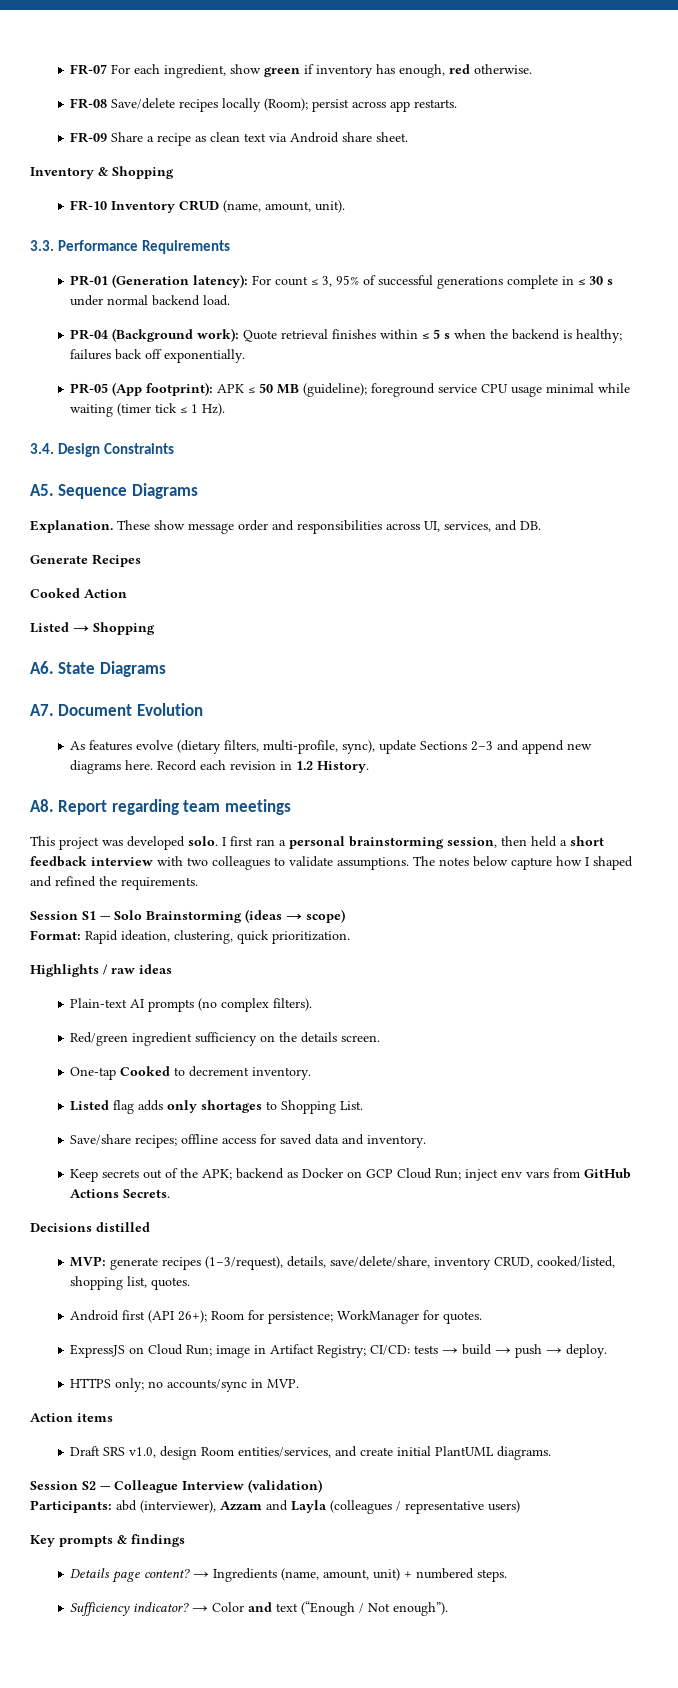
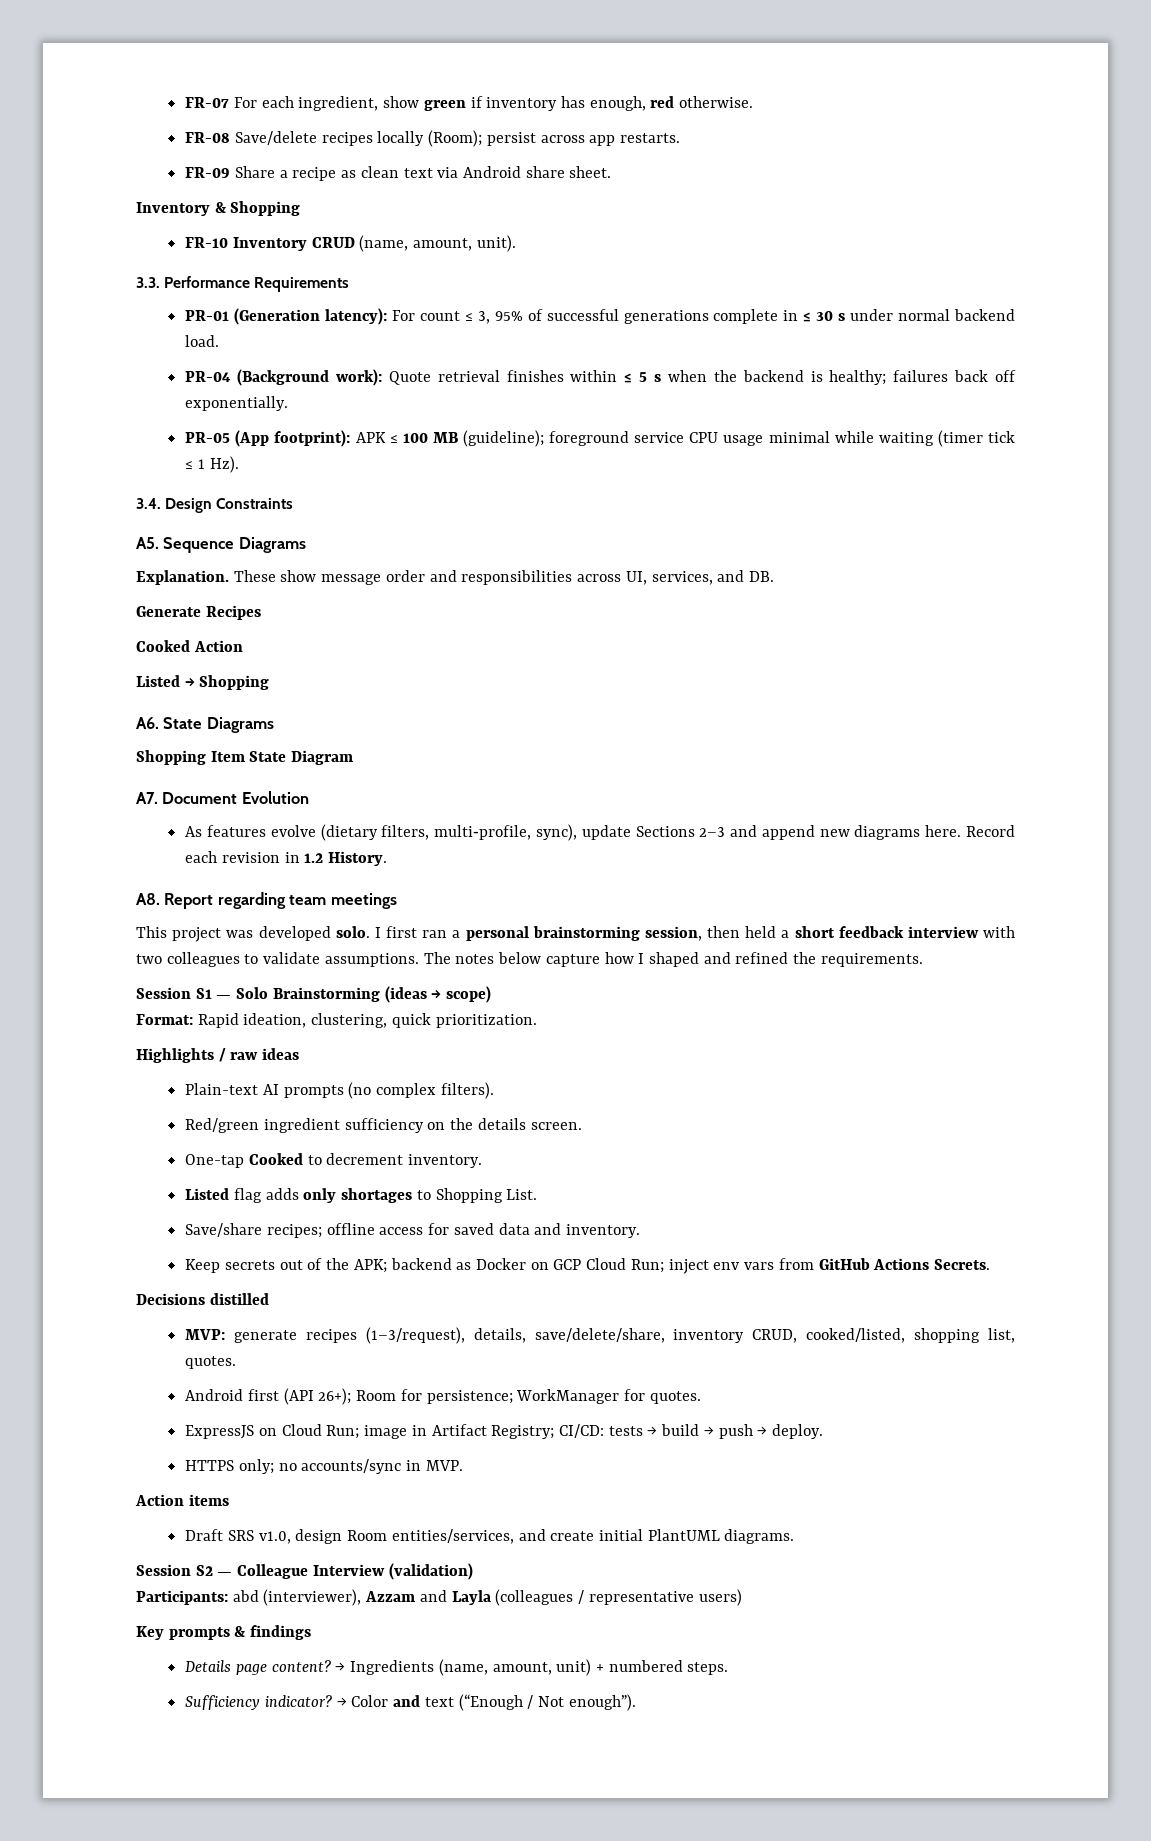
- PR-05 (App footprint): APK ≤ 50 MB (guideline); foreground service CPU usage minimal while waiting (timer tick ≤ 1 Hz).
+ PR-05 (App footprint): APK ≤ 100 MB (guideline); foreground service CPU usage minimal while waiting (timer tick ≤ 1 Hz).
+ Shopping Item State Diagram

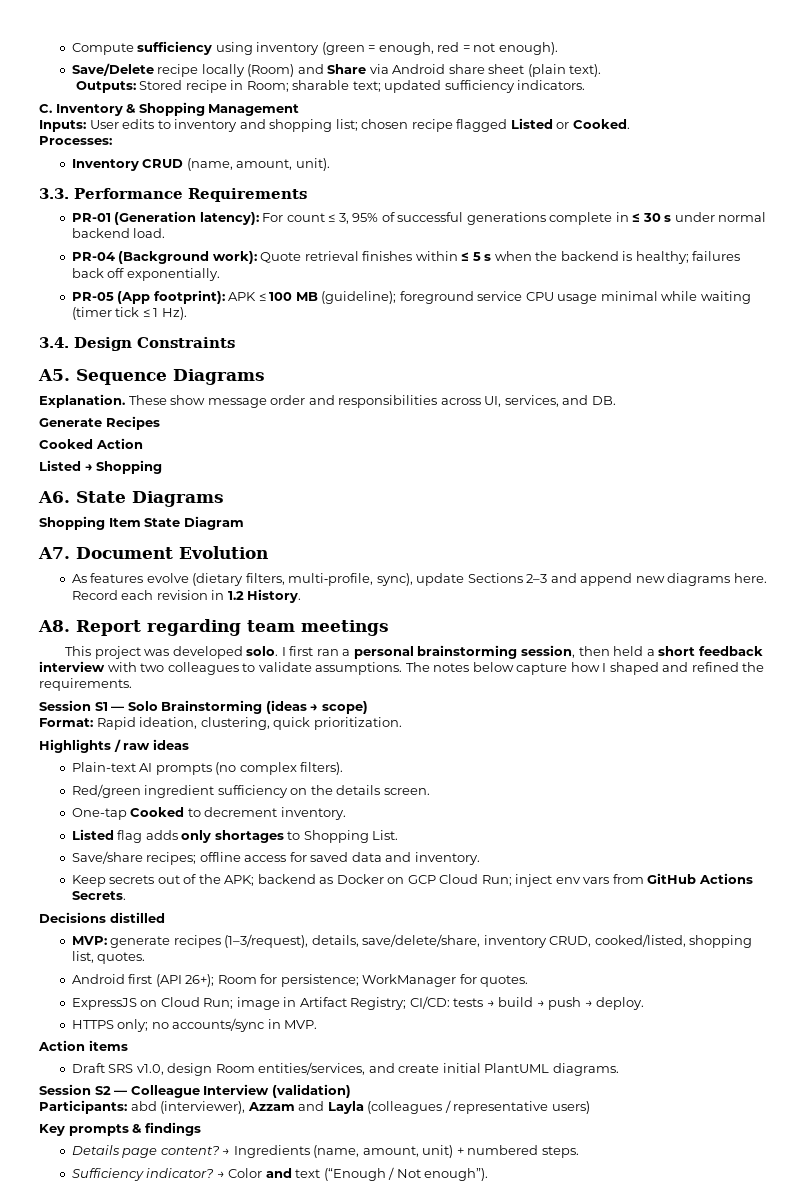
- FR-07 For each ingredient, show green if inventory has enough, red otherwise.
- FR-08 Save/delete recipes locally (Room); persist across app restarts.
- FR-09 Share a recipe as clean text via Android share sheet.
- Inventory & Shopping
- FR-10 Inventory CRUD (name, amount, unit).
+ Compute sufficiency using inventory (green = enough, red = not enough).
+ Save/Delete recipe locally (Room) and Share via Android share sheet (plain text).
+ Outputs: Stored recipe in Room; sharable text; updated sufficiency indicators.
+ C. Inventory & Shopping Management
+ Inputs: User edits to inventory and shopping list; chosen recipe flagged Listed or Cooked.
+ Processes:
+ Inventory CRUD (name, amount, unit).

